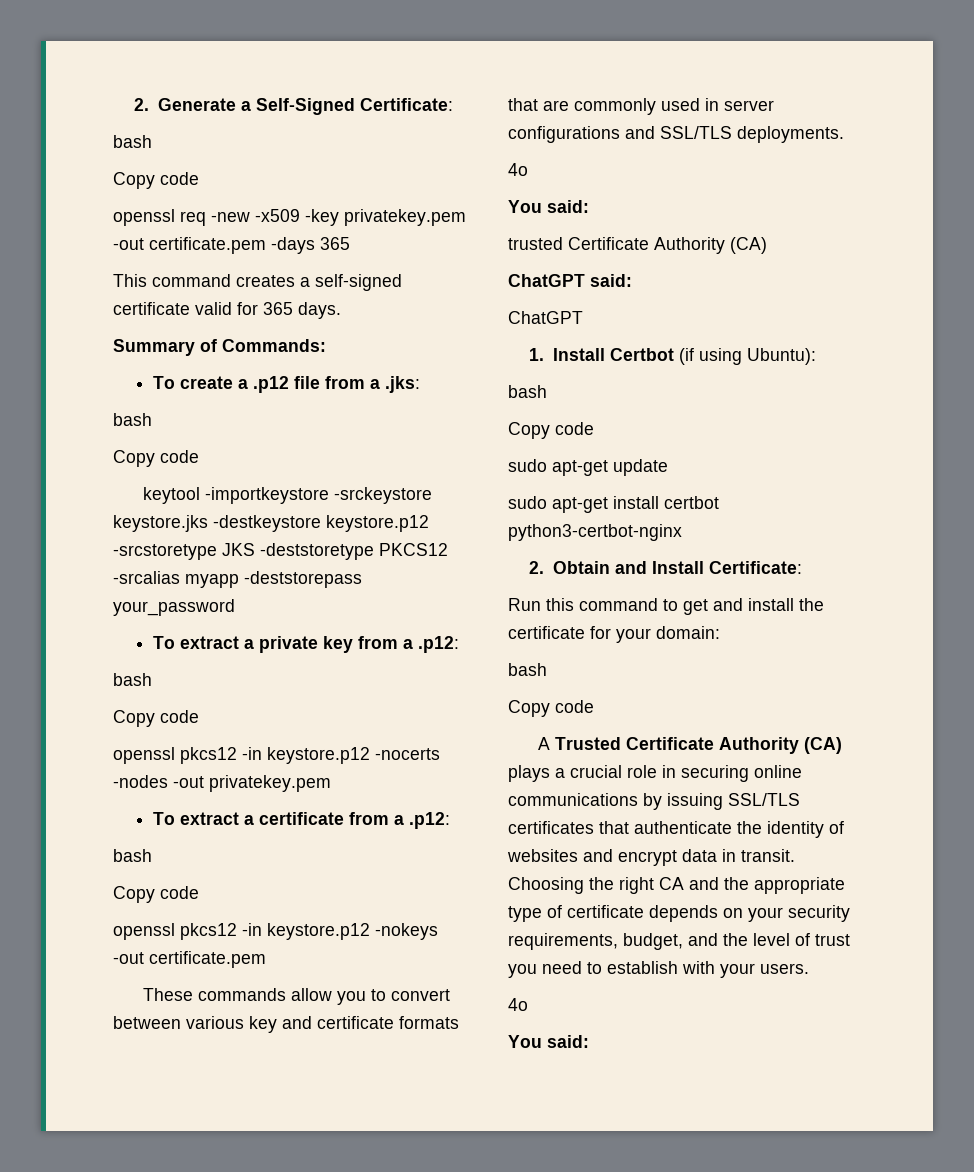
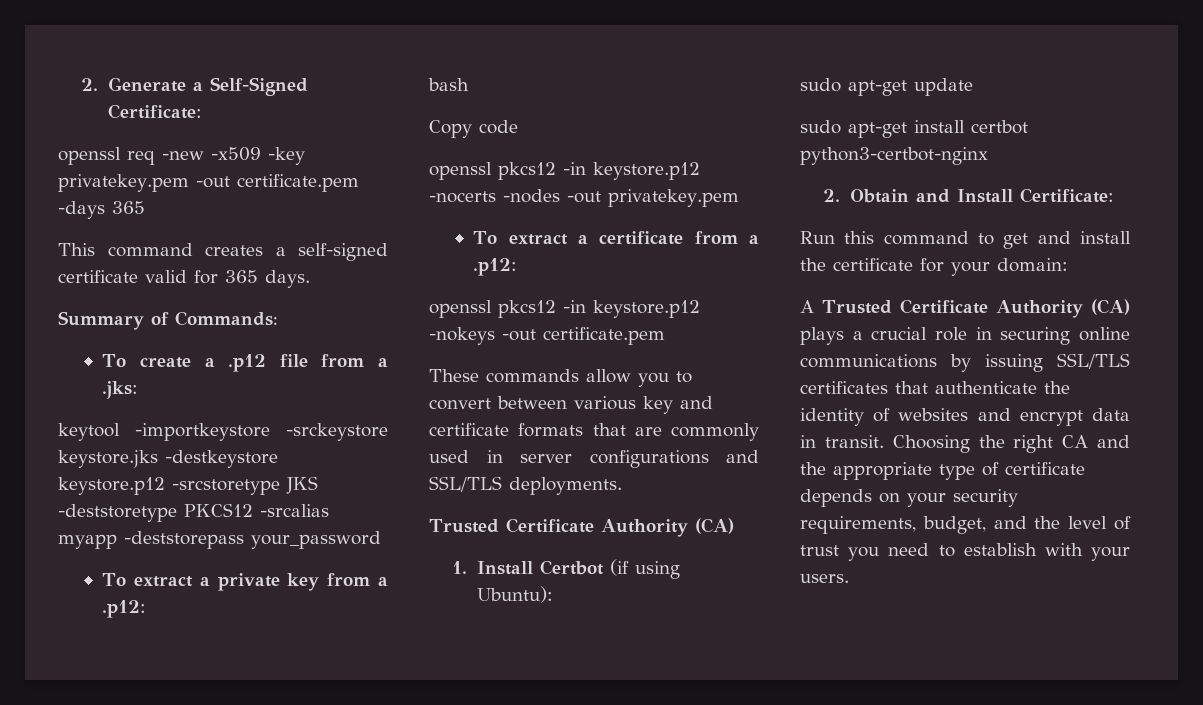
  2. Generate a Self-Signed Certificate:
- bash
- Copy code
  To create a .p12 file from a .jks:
- bash
- Copy code
  To extract a certificate from a .p12:
- bash
- Copy code
  These commands allow you to convert between various key and certificate formats that are commonly used in server configurations and SSL/TLS deployments.
- 4o
- You said:
- trusted Certificate Authority (CA)
- ChatGPT said:
- ChatGPT
+ Trusted Certificate Authority (CA)
  1. Install Certbot (if using Ubuntu):
- bash
- Copy code
  Run this command to get and install the certificate for your domain:
- bash
- Copy code
  Choosing the right CA and the appropriate type of certificate depends on your security requirements, budget, and the level of trust you need to establish with your users.
- 4o
- You said:

